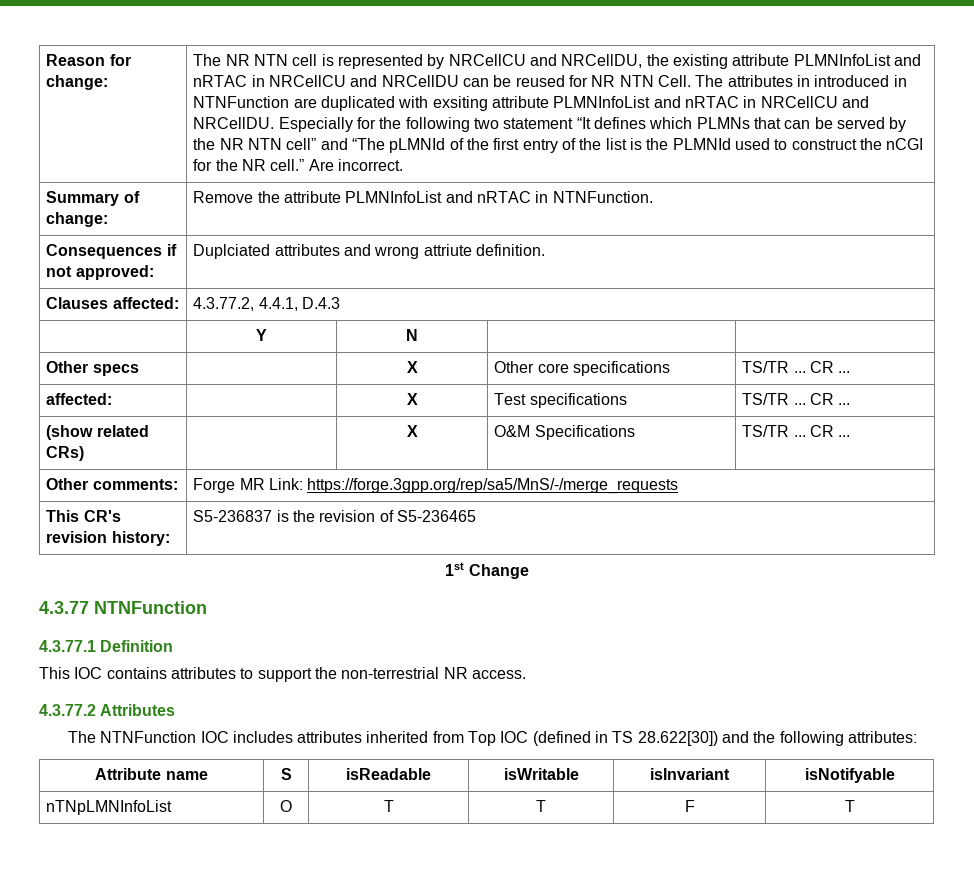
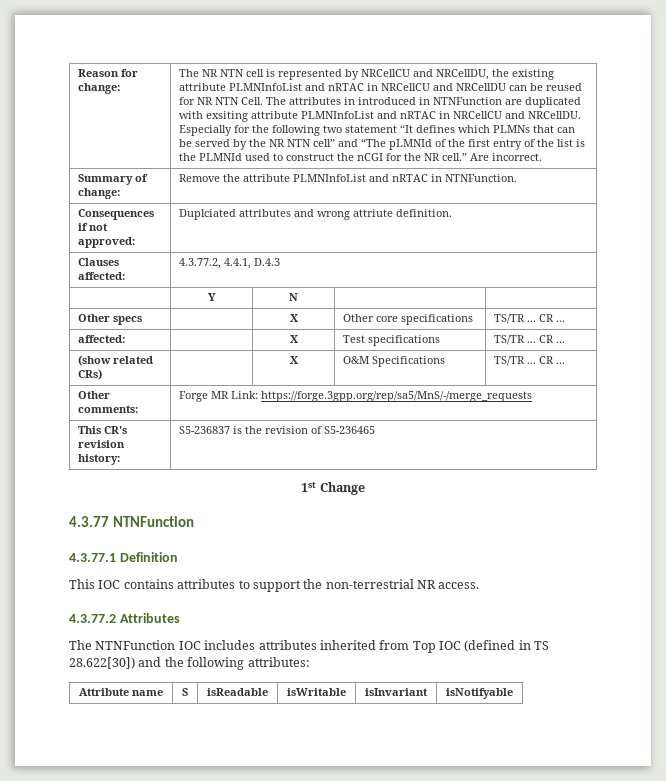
- nTNpLMNInfoList | O | T | T | F | T

